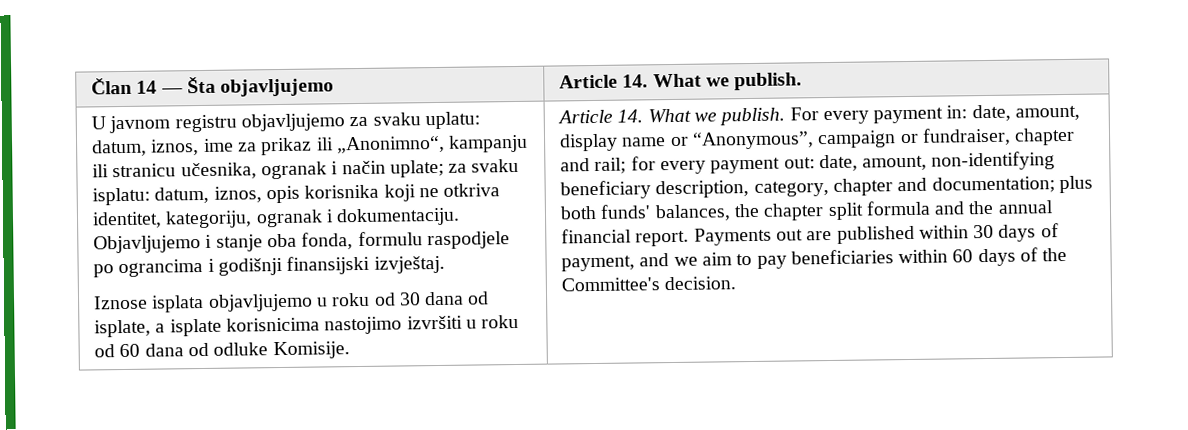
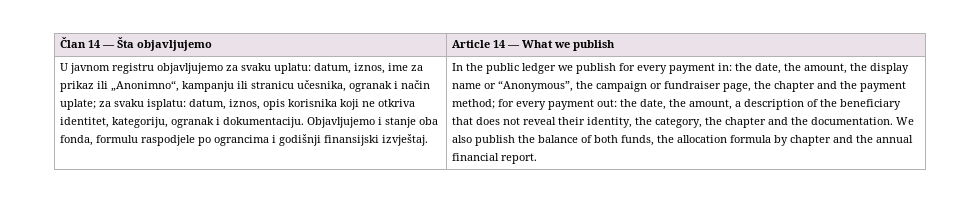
- Član 14 — Šta objavljujemo | Article 14. What we publish.
+ Član 14 — Šta objavljujemo | Article 14 — What we publish
- Iznose isplata objavljujemo u roku od 30 dana od isplate, a isplate korisnicima nastojimo izvršiti u roku od 60 dana od odluke Komisije. | Article 14. What we publish. For every payment in: date, amount, display name or “Anonymous”, campaign or fundraiser, chapter and rail; for every payment out: date, amount, non-identifying beneficiary description, category, chapter and documentation; plus both funds' balances, the chapter split formula and the annual financial report. Payments out are published within 30 days of payment, and we aim to pay beneficiaries within 60 days of the Committee's decision.
+ In the public ledger we publish for every payment in: the date, the amount, the display name or “Anonymous”, the campaign or fundraiser page, the chapter and the payment method; for every payment out: the date, the amount, a description of the beneficiary that does not reveal their identity, the category, the chapter and the documentation. We also publish the balance of both funds, the allocation formula by chapter and the annual financial report.

